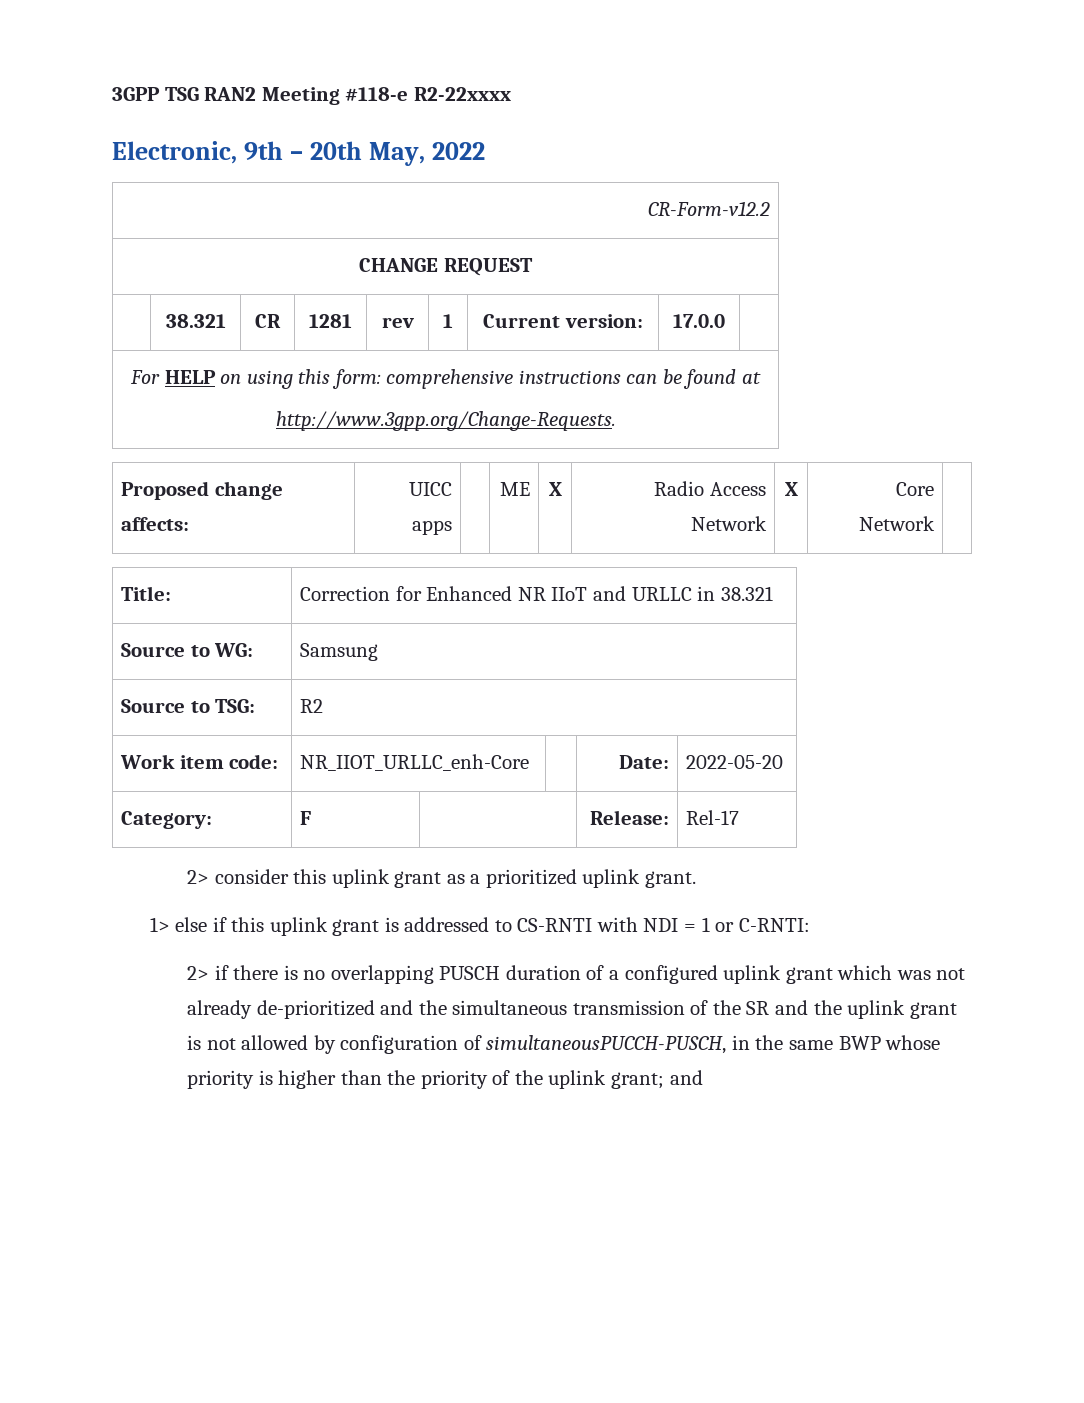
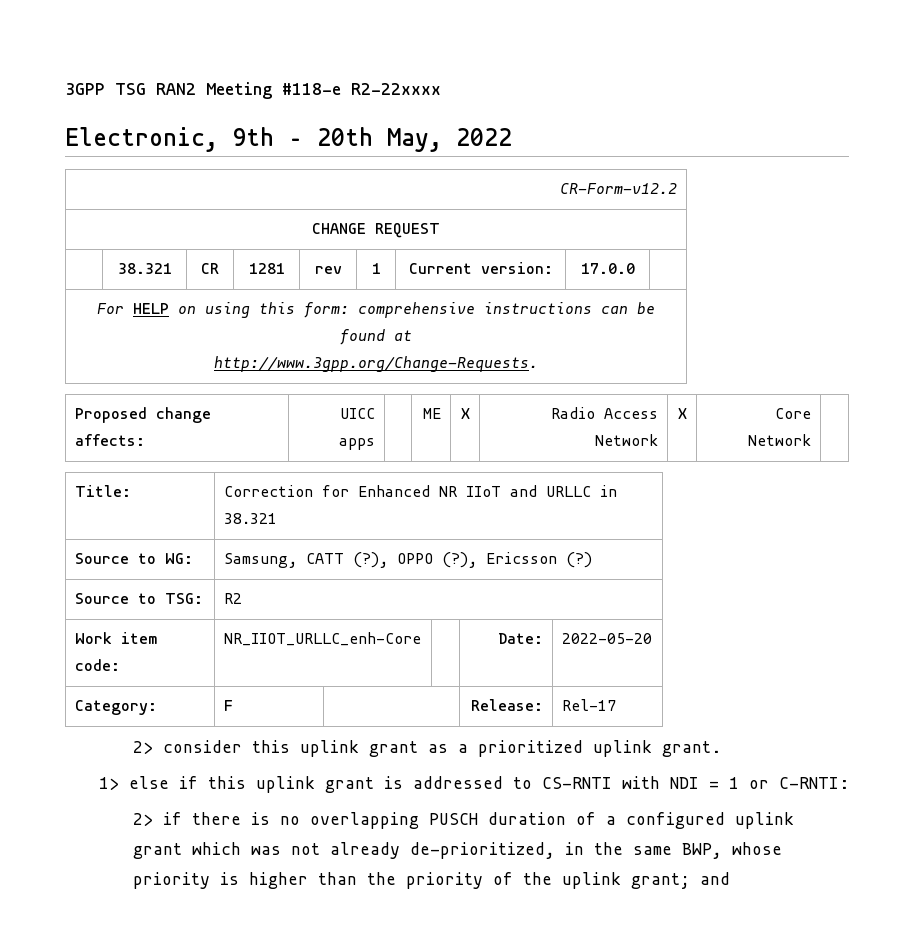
- Source to WG: | Samsung
+ Source to WG: | Samsung, CATT (?), OPPO (?), Ericsson (?)
- 2> if there is no overlapping PUSCH duration of a configured uplink grant which was not already de-prioritized and the simultaneous transmission of the SR and the uplink grant is not allowed by configuration of simultaneousPUCCH-PUSCH, in the same BWP whose priority is higher than the priority of the uplink grant; and
+ 2> if there is no overlapping PUSCH duration of a configured uplink grant which was not already de-prioritized, in the same BWP, whose priority is higher than the priority of the uplink grant; and

